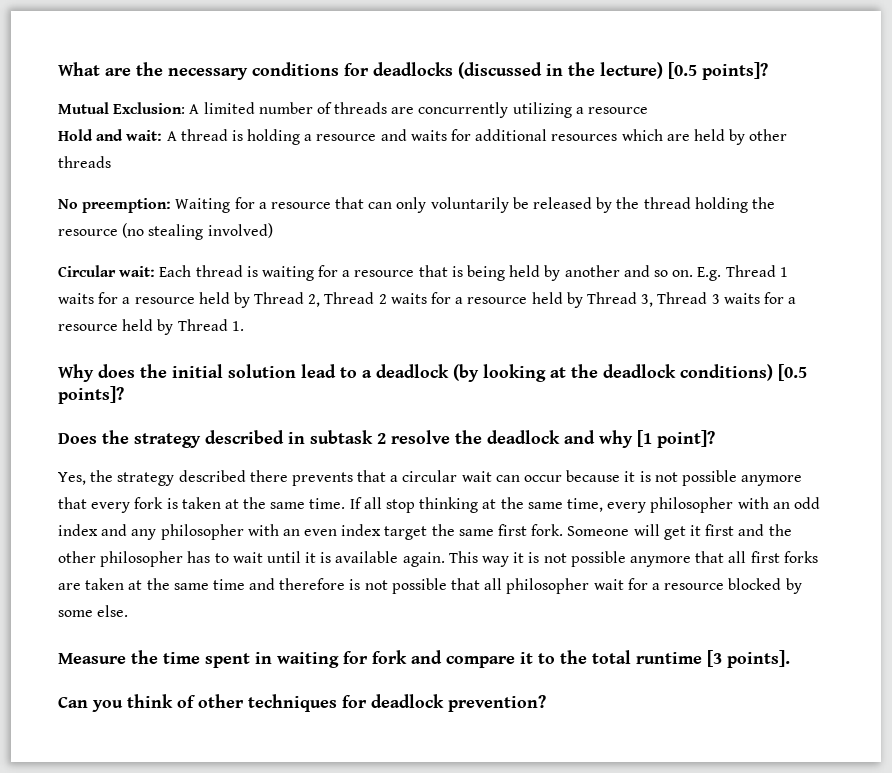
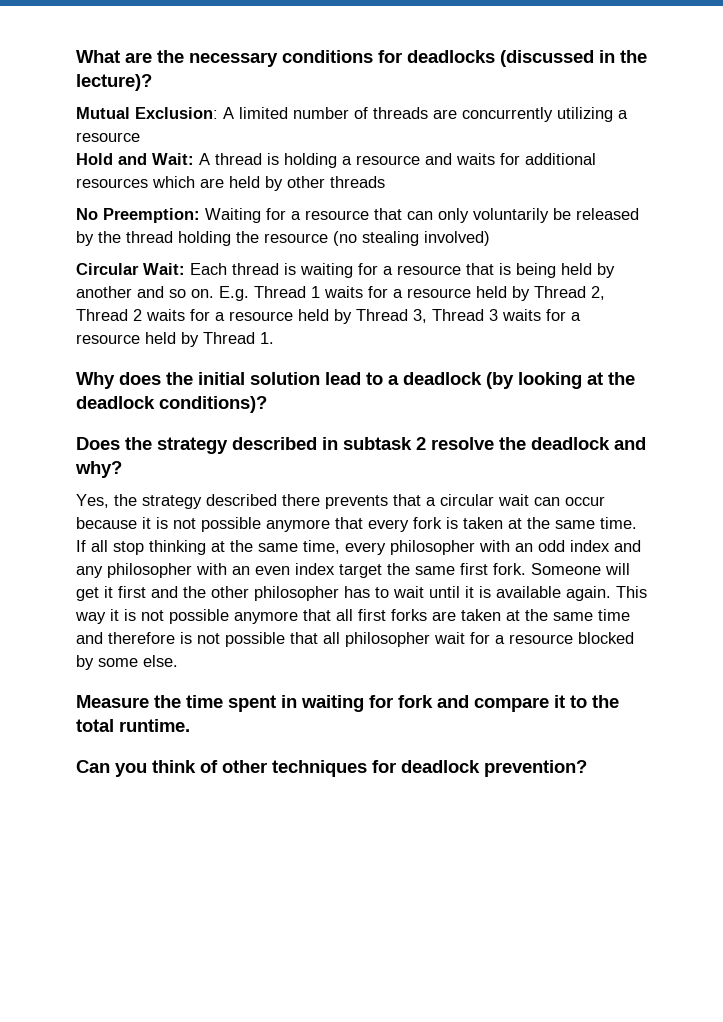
- What are the necessary conditions for deadlocks (discussed in the lecture) [0.5 points]?
+ What are the necessary conditions for deadlocks (discussed in the lecture)?
- Hold and wait: A thread is holding a resource and waits for additional resources which are held by other threads
+ Hold and Wait: A thread is holding a resource and waits for additional resources which are held by other threads
- No preemption: Waiting for a resource that can only voluntarily be released by the thread holding the resource (no stealing involved)
+ No Preemption: Waiting for a resource that can only voluntarily be released by the thread holding the resource (no stealing involved)
- Circular wait: Each thread is waiting for a resource that is being held by another and so on.
+ Circular Wait: Each thread is waiting for a resource that is being held by another and so on.
- Why does the initial solution lead to a deadlock (by looking at the deadlock conditions) [0.5 points]?
+ Why does the initial solution lead to a deadlock (by looking at the deadlock conditions)?
- Does the strategy described in subtask 2 resolve the deadlock and why [1 point]?
+ Does the strategy described in subtask 2 resolve the deadlock and why?
- Measure the time spent in waiting for fork and compare it to the total runtime [3 points].
+ Measure the time spent in waiting for fork and compare it to the total runtime.

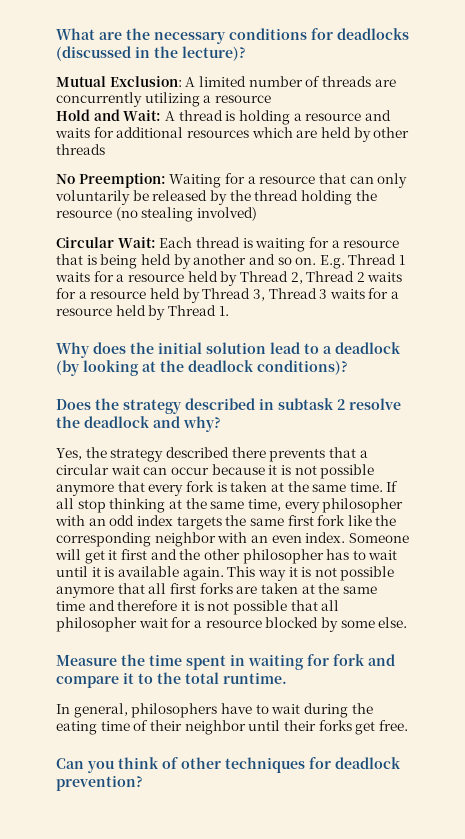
- If all stop thinking at the same time, every philosopher with an odd index and any philosopher with an even index target the same first fork.
+ If all stop thinking at the same time, every philosopher with an odd index targets the same first fork like the corresponding neighbor with an even index.
- This way it is not possible anymore that all first forks are taken at the same time and therefore is not possible that all philosopher wait for a resource blocked by some else.
+ This way it is not possible anymore that all first forks are taken at the same time and therefore it is not possible that all philosopher wait for a resource blocked by some else.
+ In general, philosophers have to wait during the eating time of their neighbor until their forks get free.

